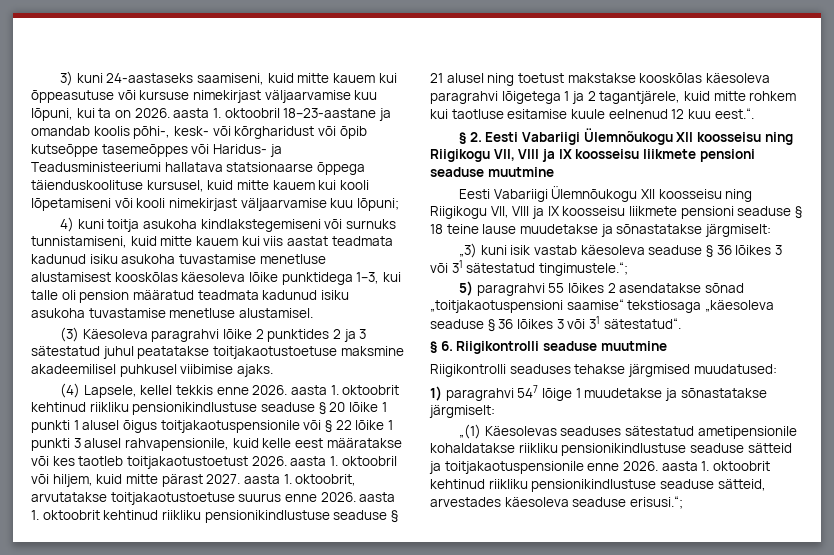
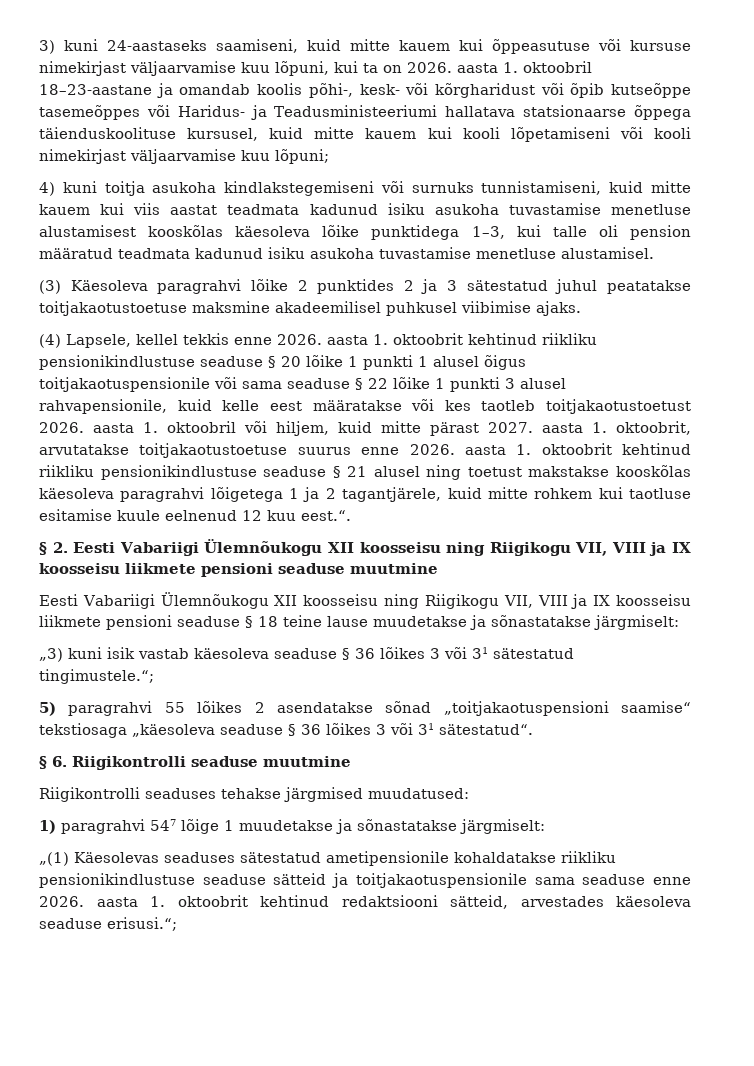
- (4) Lapsele, kellel tekkis enne 2026. aasta 1. oktoobrit kehtinud riikliku pensionikindlustuse seaduse § 20 lõike 1 punkti 1 alusel õigus toitjakaotuspensionile või § 22 lõike 1 punkti 3 alusel rahvapensionile, kuid kelle eest määratakse või kes taotleb toitjakaotustoetust 2026. aasta 1. oktoobril või hiljem, kuid mitte pärast 2027. aasta 1. oktoobrit, arvutatakse toitjakaotustoetuse suurus enne 2026. aasta 1. oktoobrit kehtinud riikliku pensionikindlustuse seaduse § 21 alusel ning toetust makstakse kooskõlas käesoleva paragrahvi lõigetega 1 ja 2 tagantjärele, kuid mitte rohkem kui taotluse esitamise kuule eelnenud 12 kuu eest.“.
+ (4) Lapsele, kellel tekkis enne 2026. aasta 1. oktoobrit kehtinud riikliku pensionikindlustuse seaduse § 20 lõike 1 punkti 1 alusel õigus toitjakaotuspensionile või sama seaduse § 22 lõike 1 punkti 3 alusel rahvapensionile, kuid kelle eest määratakse või kes taotleb toitjakaotustoetust 2026. aasta 1. oktoobril või hiljem, kuid mitte pärast 2027. aasta 1. oktoobrit, arvutatakse toitjakaotustoetuse suurus enne 2026. aasta 1. oktoobrit kehtinud riikliku pensionikindlustuse seaduse § 21 alusel ning toetust makstakse kooskõlas käesoleva paragrahvi lõigetega 1 ja 2 tagantjärele, kuid mitte rohkem kui taotluse esitamise kuule eelnenud 12 kuu eest.“.
- „(1) Käesolevas seaduses sätestatud ametipensionile kohaldatakse riikliku pensionikindlustuse seaduse sätteid ja toitjakaotuspensionile enne 2026. aasta 1. oktoobrit kehtinud riikliku pensionikindlustuse seaduse sätteid, arvestades käesoleva seaduse erisusi.“;
+ „(1) Käesolevas seaduses sätestatud ametipensionile kohaldatakse riikliku pensionikindlustuse seaduse sätteid ja toitjakaotuspensionile sama seaduse enne 2026. aasta 1. oktoobrit kehtinud redaktsiooni sätteid, arvestades käesoleva seaduse erisusi.“;

